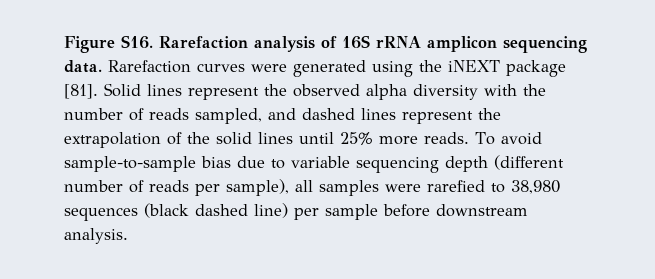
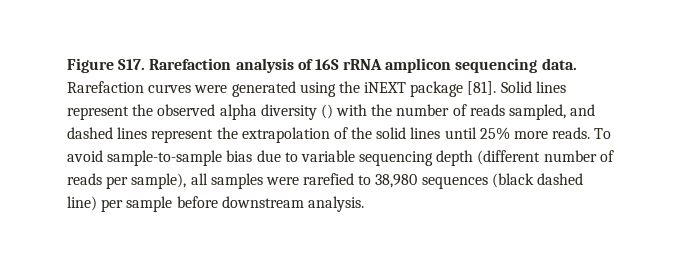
- Figure S16. Rarefaction analysis of 16S rRNA amplicon sequencing data.
+ Figure S17. Rarefaction analysis of 16S rRNA amplicon sequencing data.
- Solid lines represent the observed alpha diversity with the number of reads sampled, and dashed lines represent the extrapolation of the solid lines until 25% more reads.
+ Solid lines represent the observed alpha diversity () with the number of reads sampled, and dashed lines represent the extrapolation of the solid lines until 25% more reads.

